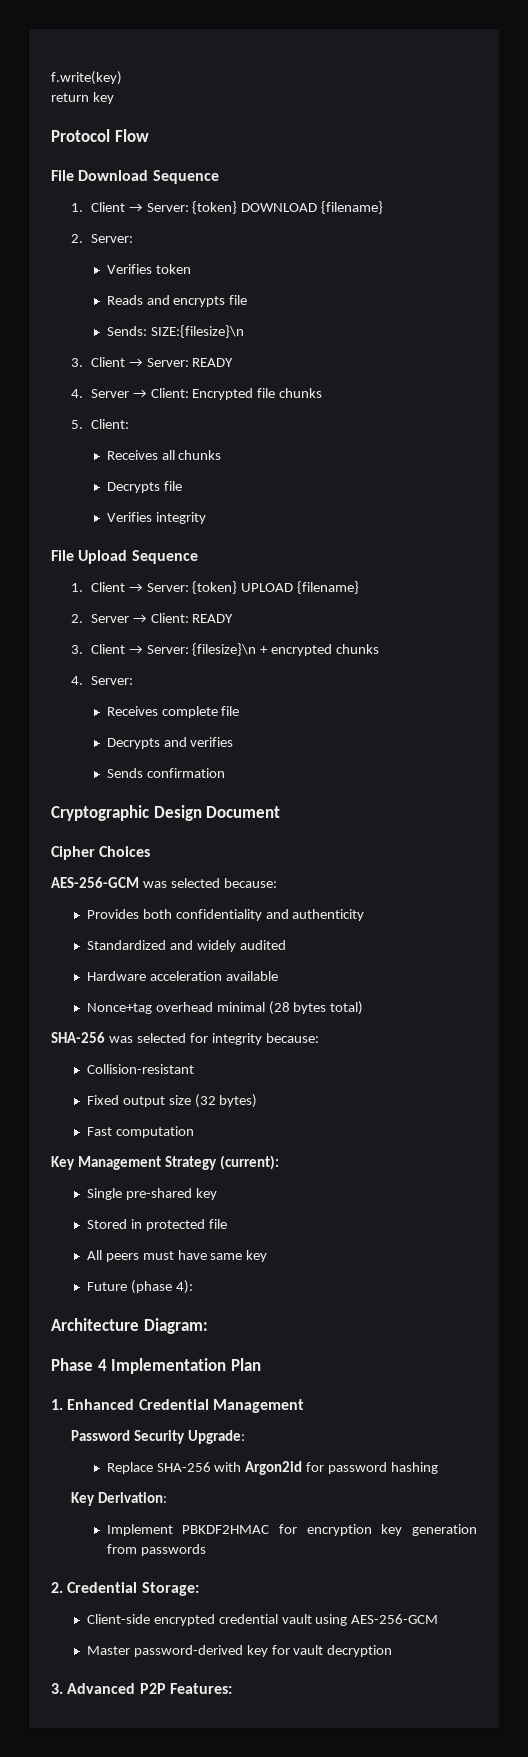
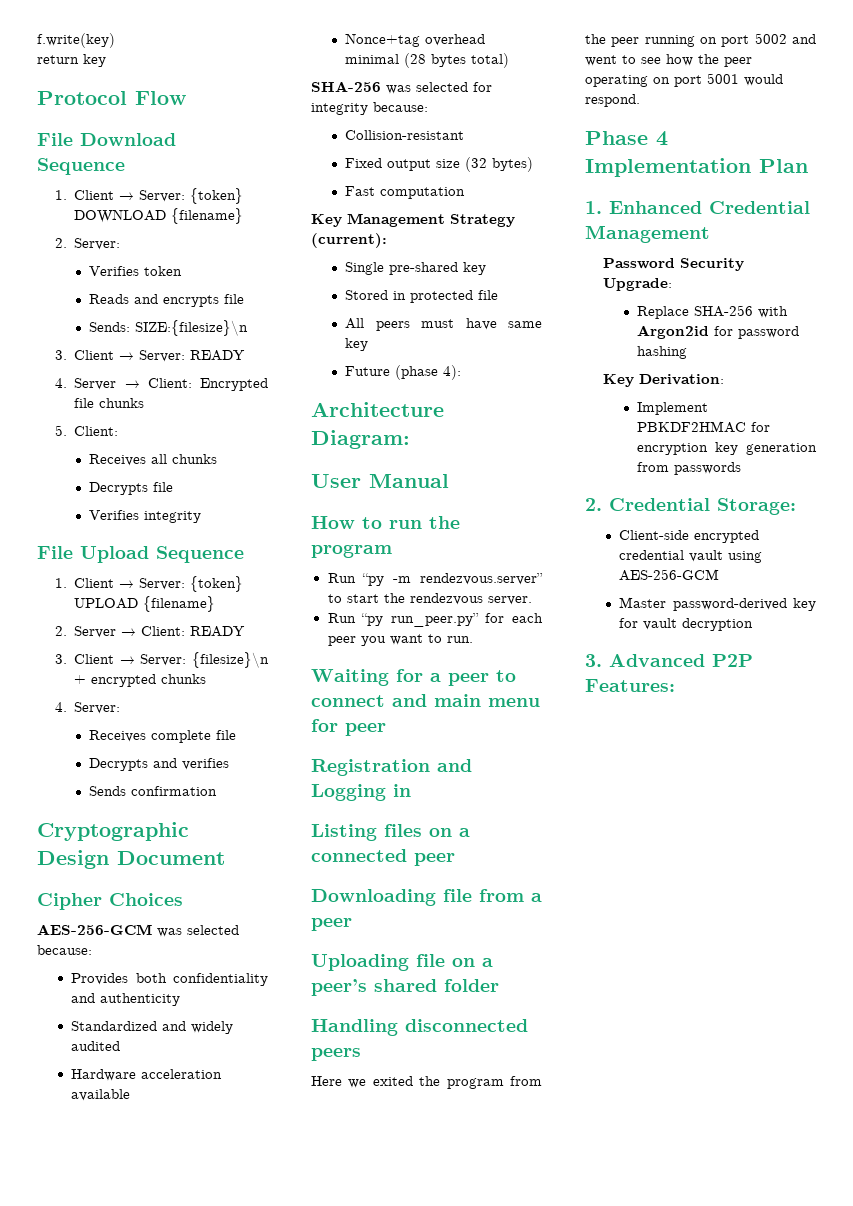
+ User Manual
+ How to run the program
+ Run “py -m rendezvous.server” to start the rendezvous server.
+ Run “py run_peer.py” for each peer you want to run.
+ Waiting for a peer to connect and main menu for peer
+ Registration and Logging in
+ Listing files on a connected peer
+ Downloading file from a peer
+ Uploading file on a peer’s shared folder
+ Handling disconnected peers
+ Here we exited the program from the peer running on port 5002 and went to see how the peer operating on port 5001 would respond.

